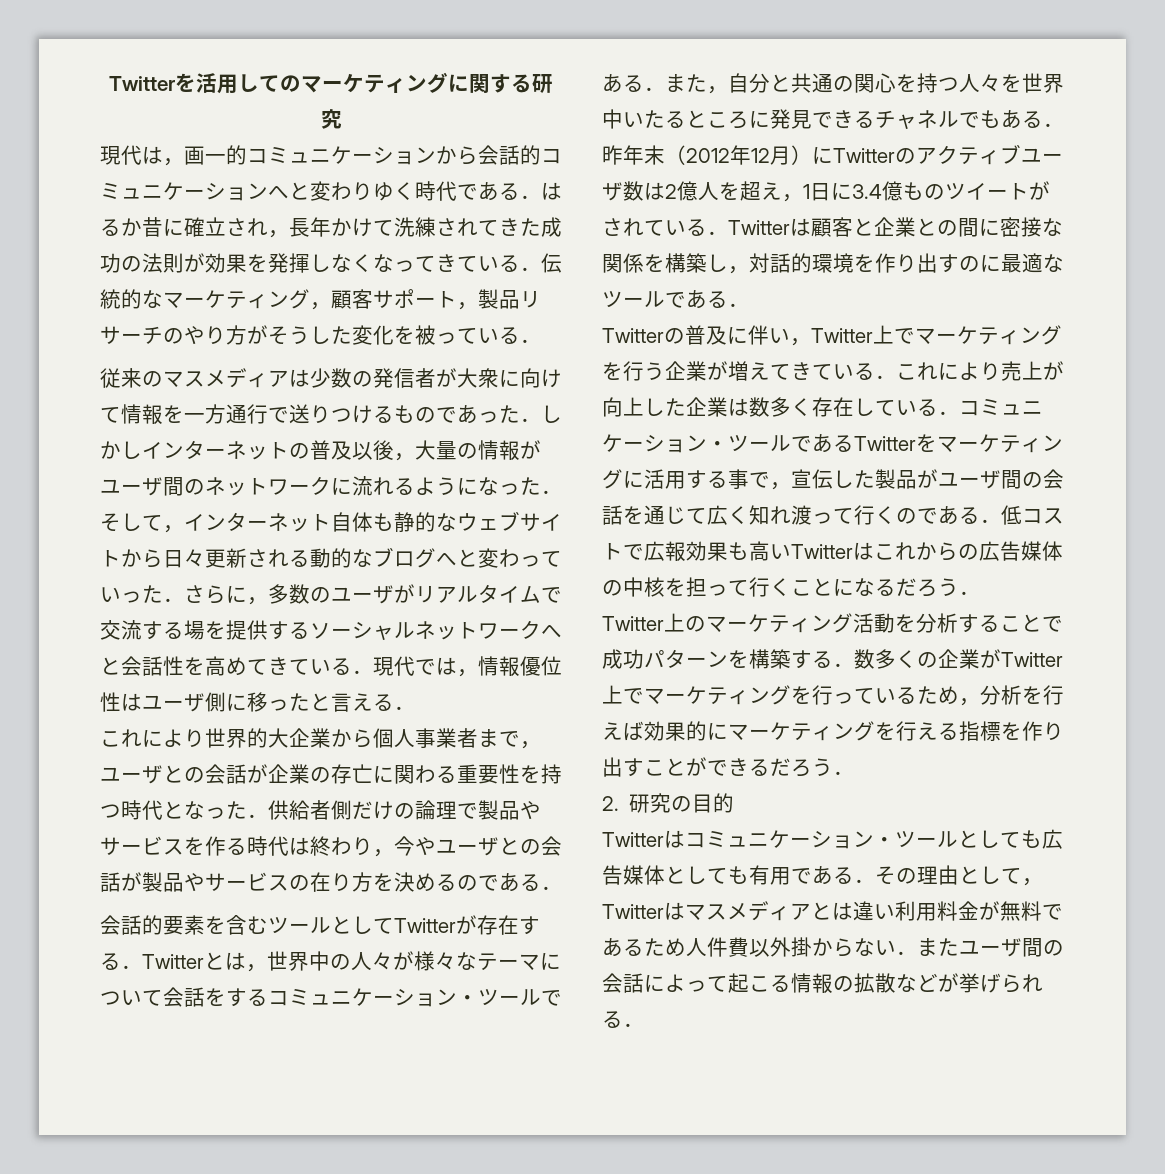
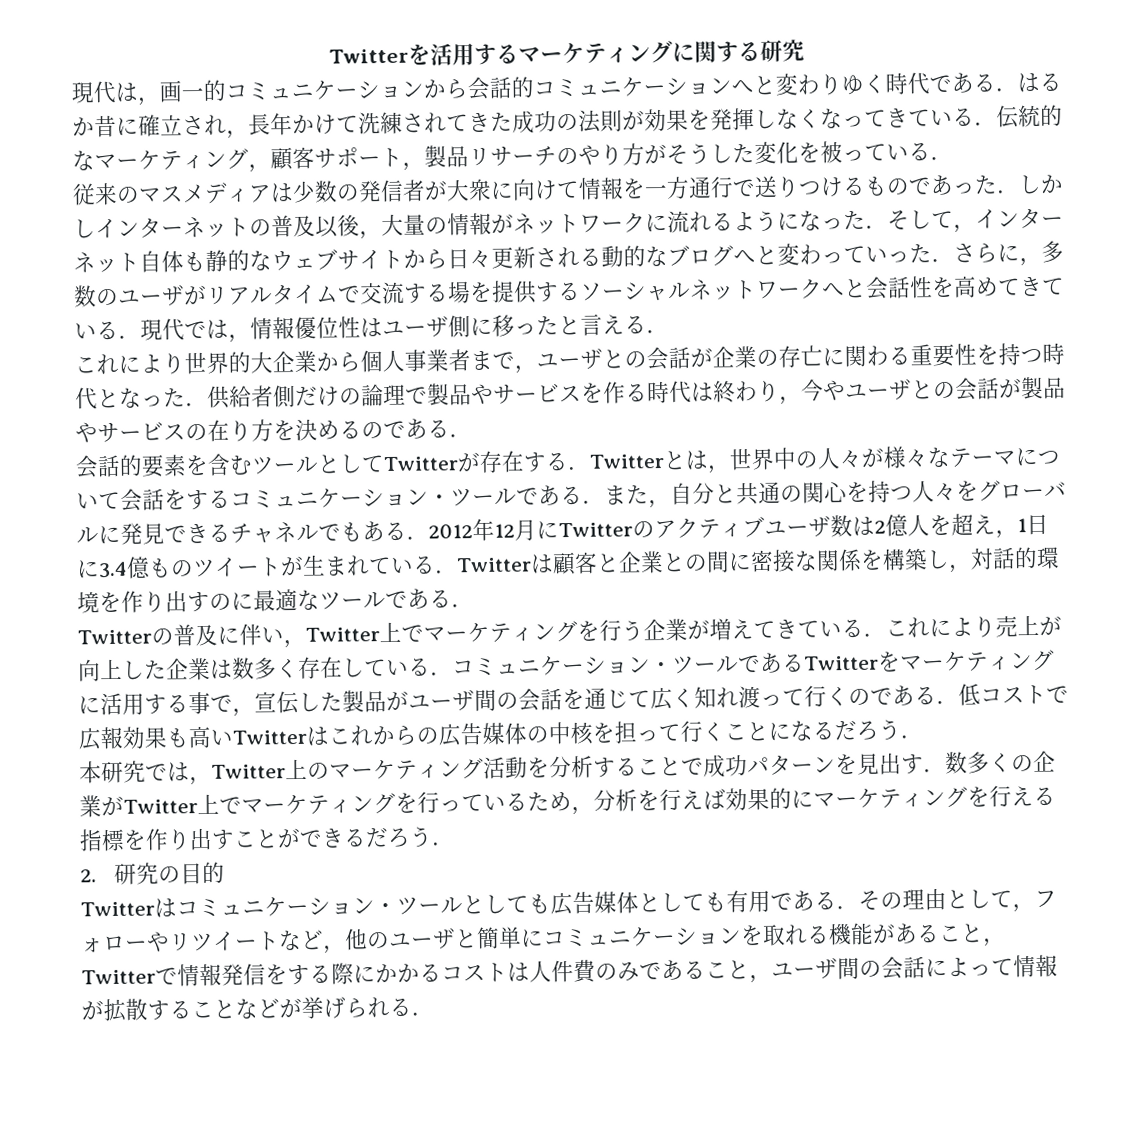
- Twitterを活用してのマーケティングに関する研究
+ Twitterを活用するマーケティングに関する研究
- 従来のマスメディアは少数の発信者が大衆に向けて情報を一方通行で送りつけるものであった．しかしインターネットの普及以後，大量の情報がユーザ間のネットワークに流れるようになった．そして，インターネット自体も静的なウェブサイトから日々更新される動的なブログへと変わっていった．さらに，多数のユーザがリアルタイムで交流する場を提供するソーシャルネットワークへと会話性を高めてきている．現代では，情報優位性はユーザ側に移ったと言える．
+ 従来のマスメディアは少数の発信者が大衆に向けて情報を一方通行で送りつけるものであった．しかしインターネットの普及以後，大量の情報がネットワークに流れるようになった．そして，インターネット自体も静的なウェブサイトから日々更新される動的なブログへと変わっていった．さらに，多数のユーザがリアルタイムで交流する場を提供するソーシャルネットワークへと会話性を高めてきている．現代では，情報優位性はユーザ側に移ったと言える．
- 会話的要素を含むツールとしてTwitterが存在する．Twitterとは，世界中の人々が様々なテーマについて会話をするコミュニケーション・ツールである．また，自分と共通の関心を持つ人々を世界中いたるところに発見できるチャネルでもある．昨年末（2012年12月）にTwitterのアクティブユーザ数は2億人を超え，1日に3.4億ものツイートがされている．Twitterは顧客と企業との間に密接な関係を構築し，対話的環境を作り出すのに最適なツールである．
+ 会話的要素を含むツールとしてTwitterが存在する．Twitterとは，世界中の人々が様々なテーマについて会話をするコミュニケーション・ツールである．また，自分と共通の関心を持つ人々をグローバルに発見できるチャネルでもある．2012年12月にTwitterのアクティブユーザ数は2億人を超え，1日に3.4億ものツイートが生まれている．Twitterは顧客と企業との間に密接な関係を構築し，対話的環境を作り出すのに最適なツールである．
- Twitter上のマーケティング活動を分析することで成功パターンを構築する．数多くの企業がTwitter上でマーケティングを行っているため，分析を行えば効果的にマーケティングを行える指標を作り出すことができるだろう．
+ 本研究では，Twitter上のマーケティング活動を分析することで成功パターンを見出す．数多くの企業がTwitter上でマーケティングを行っているため，分析を行えば効果的にマーケティングを行える指標を作り出すことができるだろう．
- Twitterはコミュニケーション・ツールとしても広告媒体としても有用である．その理由として，Twitterはマスメディアとは違い利用料金が無料であるため人件費以外掛からない．またユーザ間の会話によって起こる情報の拡散などが挙げられる．
+ Twitterはコミュニケーション・ツールとしても広告媒体としても有用である．その理由として，フォローやリツイートなど，他のユーザと簡単にコミュニケーションを取れる機能があること，Twitterで情報発信をする際にかかるコストは人件費のみであること，ユーザ間の会話によって情報が拡散することなどが挙げられる．

